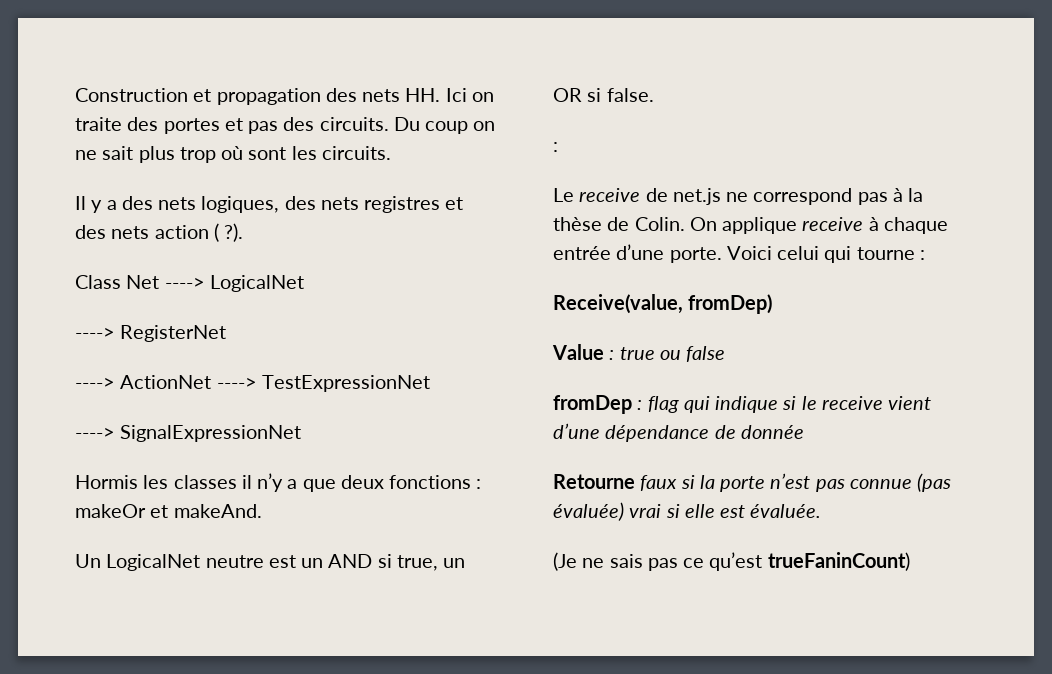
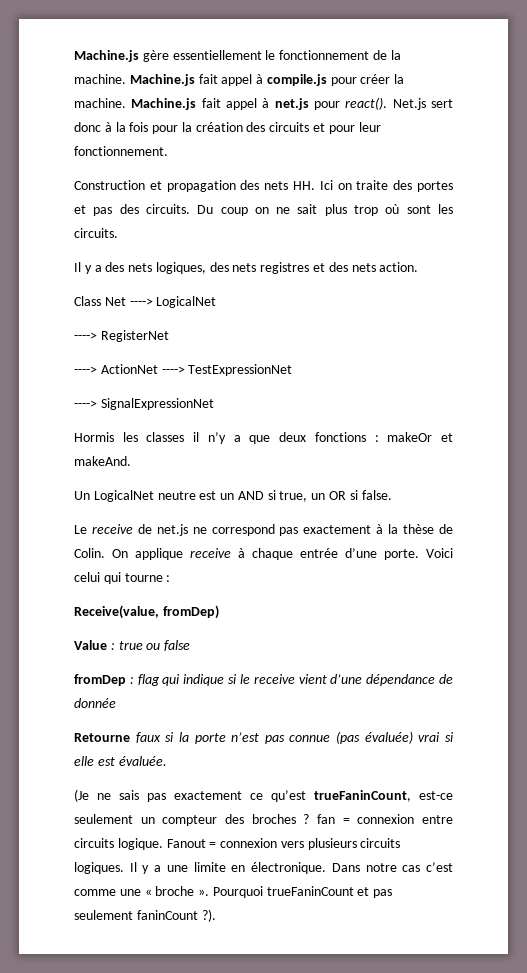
+ Machine.js gère essentiellement le fonctionnement de la machine. Machine.js fait appel à compile.js pour créer la machine. Machine.js fait appel à net.js pour react(). Net.js sert donc à la fois pour la création des circuits et pour leur fonctionnement.
- Il y a des nets logiques, des nets registres et des nets action ( ?).
+ Il y a des nets logiques, des nets registres et des nets action.
  Un LogicalNet neutre est un AND si true, un OR si false.
- :
- Le receive de net.js ne correspond pas à la thèse de Colin.
+ Le receive de net.js ne correspond pas exactement à la thèse de Colin.
- (Je ne sais pas ce qu’est trueFaninCount)
+ (Je ne sais pas exactement ce qu’est trueFaninCount, est-ce seulement un compteur des broches ? fan = connexion entre circuits logique. Fanout = connexion vers plusieurs circuits logiques. Il y a une limite en électronique. Dans notre cas c’est comme une « broche ». Pourquoi trueFaninCount et pas seulement faninCount ?).

